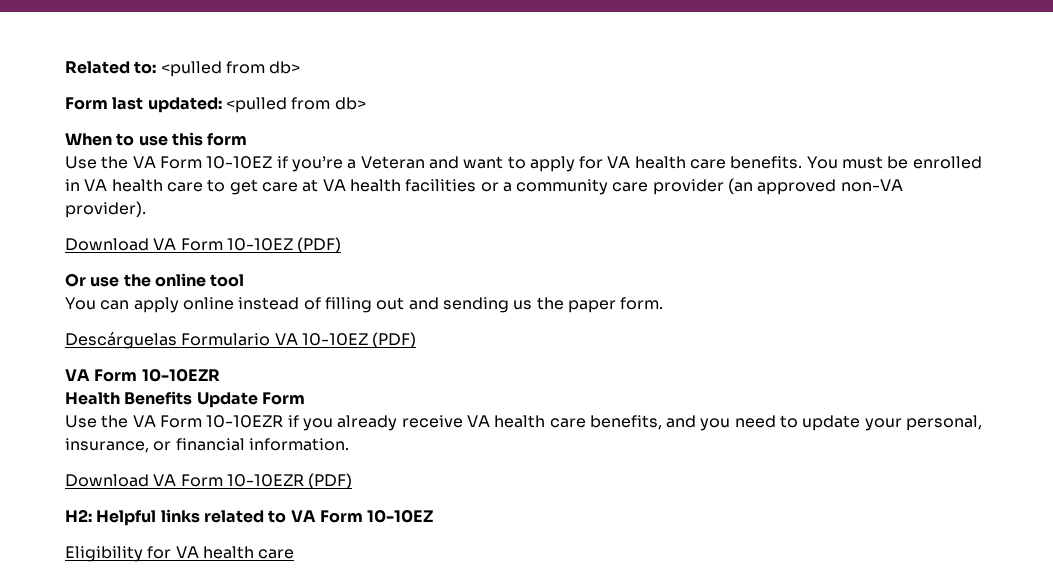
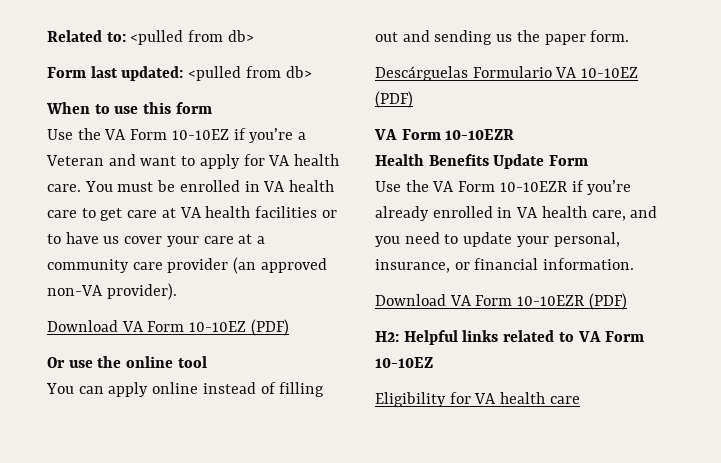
- Use the VA Form 10-10EZ if you’re a Veteran and want to apply for VA health care benefits.
+ Use the VA Form 10-10EZ if you’re a Veteran and want to apply for VA health care.
- You must be enrolled in VA health care to get care at VA health facilities or a community care provider (an approved non-VA provider).
+ You must be enrolled in VA health care to get care at VA health facilities or to have us cover your care at a community care provider (an approved non-VA provider).
- Use the VA Form 10-10EZR if you already receive VA health care benefits, and you need to update your personal, insurance, or financial information.
+ Use the VA Form 10-10EZR if you’re already enrolled in VA health care, and you need to update your personal, insurance, or financial information.

